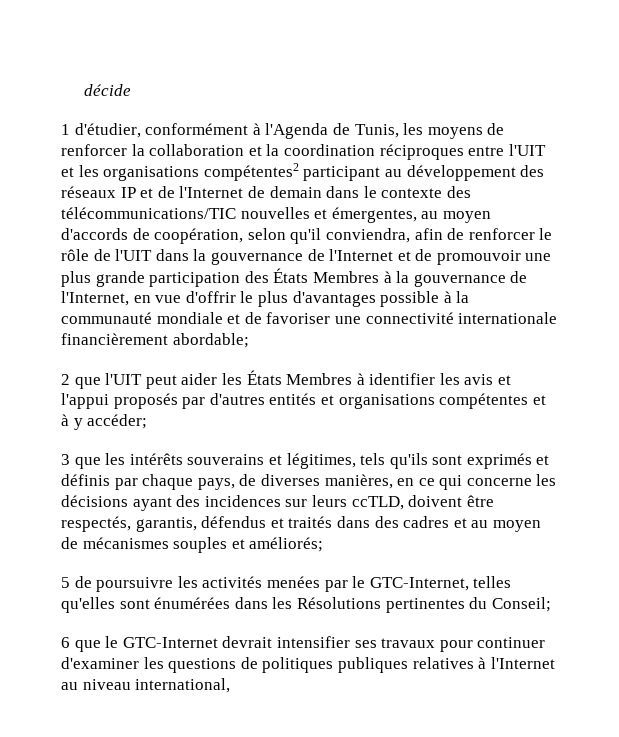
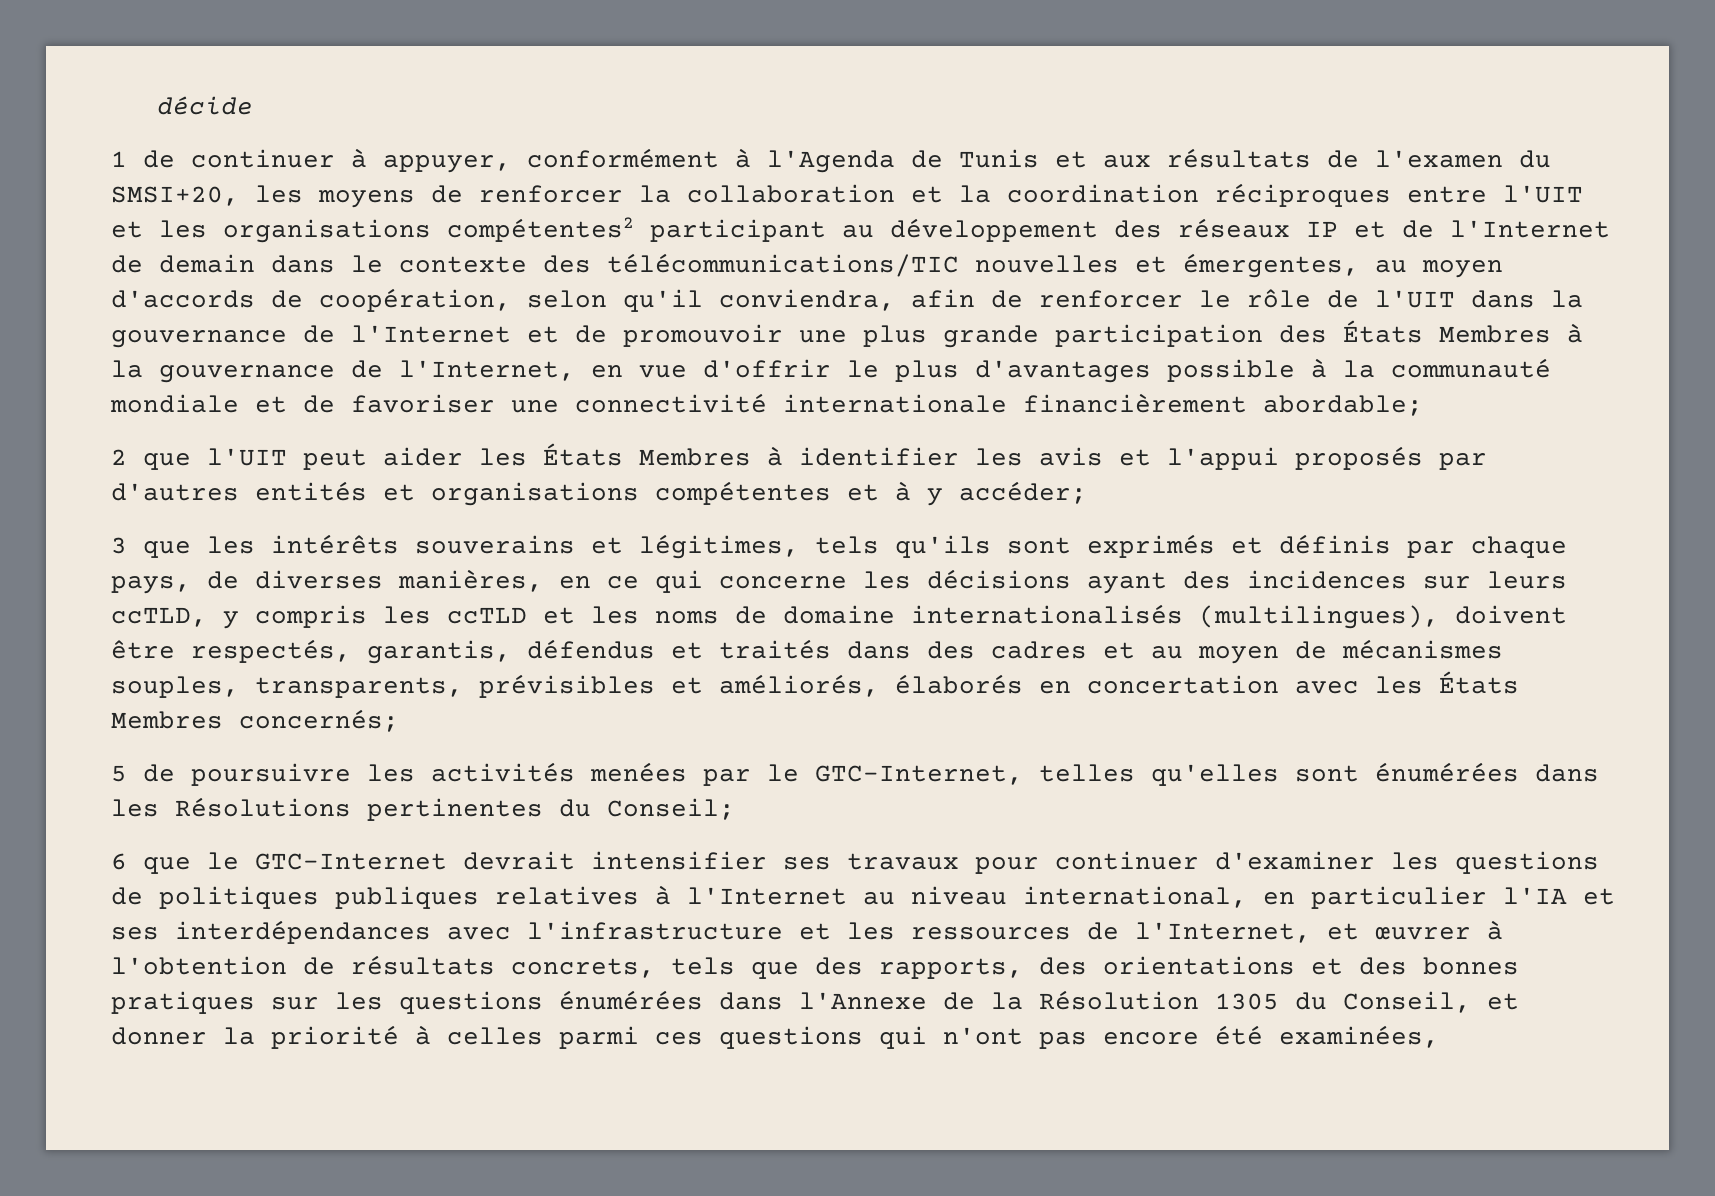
- 1 d'étudier, conformément à l'Agenda de Tunis, les moyens de renforcer la collaboration et la coordination réciproques entre l'UIT et les organisations compétentes2 participant au développement des réseaux IP et de l'Internet de demain dans le contexte des télécommunications/TIC nouvelles et émergentes, au moyen d'accords de coopération, selon qu'il conviendra, afin de renforcer le rôle de l'UIT dans la gouvernance de l'Internet et de promouvoir une plus grande participation des États Membres à la gouvernance de l'Internet, en vue d'offrir le plus d'avantages possible à la communauté mondiale et de favoriser une connectivité internationale financièrement abordable;
+ 1 de continuer à appuyer, conformément à l'Agenda de Tunis et aux résultats de l'examen du SMSI+20, les moyens de renforcer la collaboration et la coordination réciproques entre l'UIT et les organisations compétentes2 participant au développement des réseaux IP et de l'Internet de demain dans le contexte des télécommunications/TIC nouvelles et émergentes, au moyen d'accords de coopération, selon qu'il conviendra, afin de renforcer le rôle de l'UIT dans la gouvernance de l'Internet et de promouvoir une plus grande participation des États Membres à la gouvernance de l'Internet, en vue d'offrir le plus d'avantages possible à la communauté mondiale et de favoriser une connectivité internationale financièrement abordable;
- 3 que les intérêts souverains et légitimes, tels qu'ils sont exprimés et définis par chaque pays, de diverses manières, en ce qui concerne les décisions ayant des incidences sur leurs ccTLD, doivent être respectés, garantis, défendus et traités dans des cadres et au moyen de mécanismes souples et améliorés;
+ 3 que les intérêts souverains et légitimes, tels qu'ils sont exprimés et définis par chaque pays, de diverses manières, en ce qui concerne les décisions ayant des incidences sur leurs ccTLD, y compris les ccTLD et les noms de domaine internationalisés (multilingues), doivent être respectés, garantis, défendus et traités dans des cadres et au moyen de mécanismes souples, transparents, prévisibles et améliorés, élaborés en concertation avec les États Membres concernés;
- 6 que le GTC-Internet devrait intensifier ses travaux pour continuer d'examiner les questions de politiques publiques relatives à l'Internet au niveau international,
+ 6 que le GTC-Internet devrait intensifier ses travaux pour continuer d'examiner les questions de politiques publiques relatives à l'Internet au niveau international, en particulier l'IA et ses interdépendances avec l'infrastructure et les ressources de l'Internet, et œuvrer à l'obtention de résultats concrets, tels que des rapports, des orientations et des bonnes pratiques sur les questions énumérées dans l'Annexe de la Résolution 1305 du Conseil, et donner la priorité à celles parmi ces questions qui n'ont pas encore été examinées,

